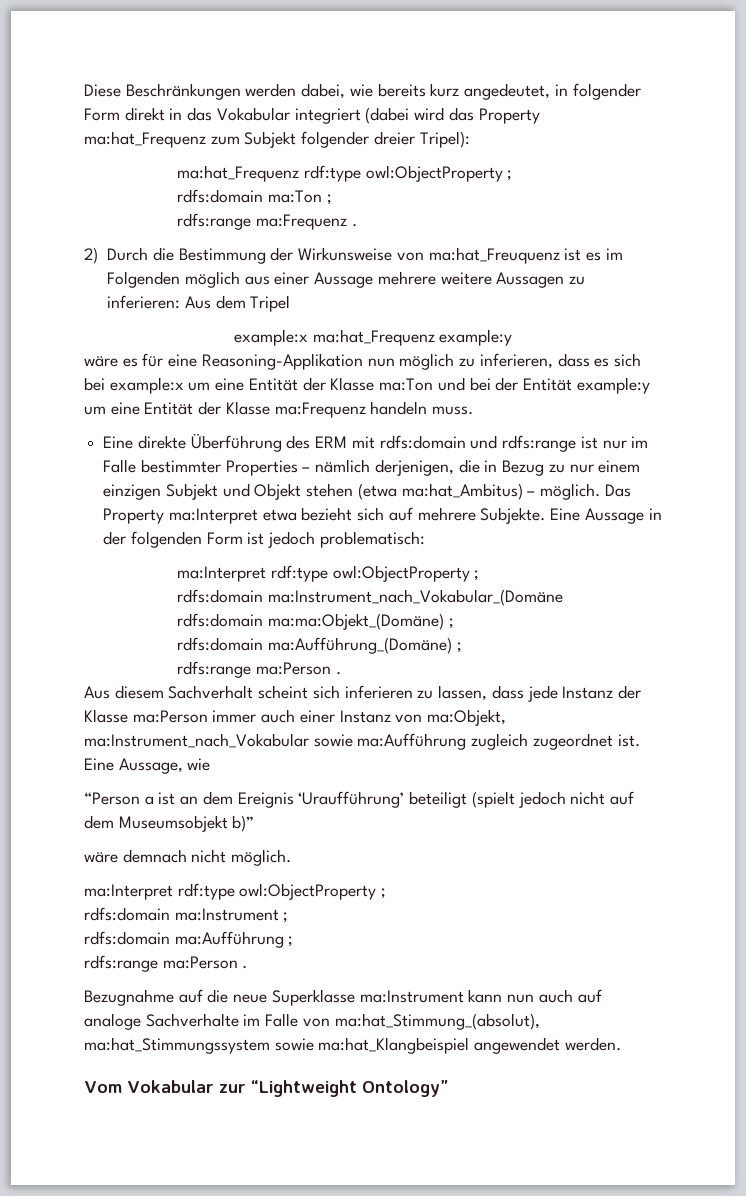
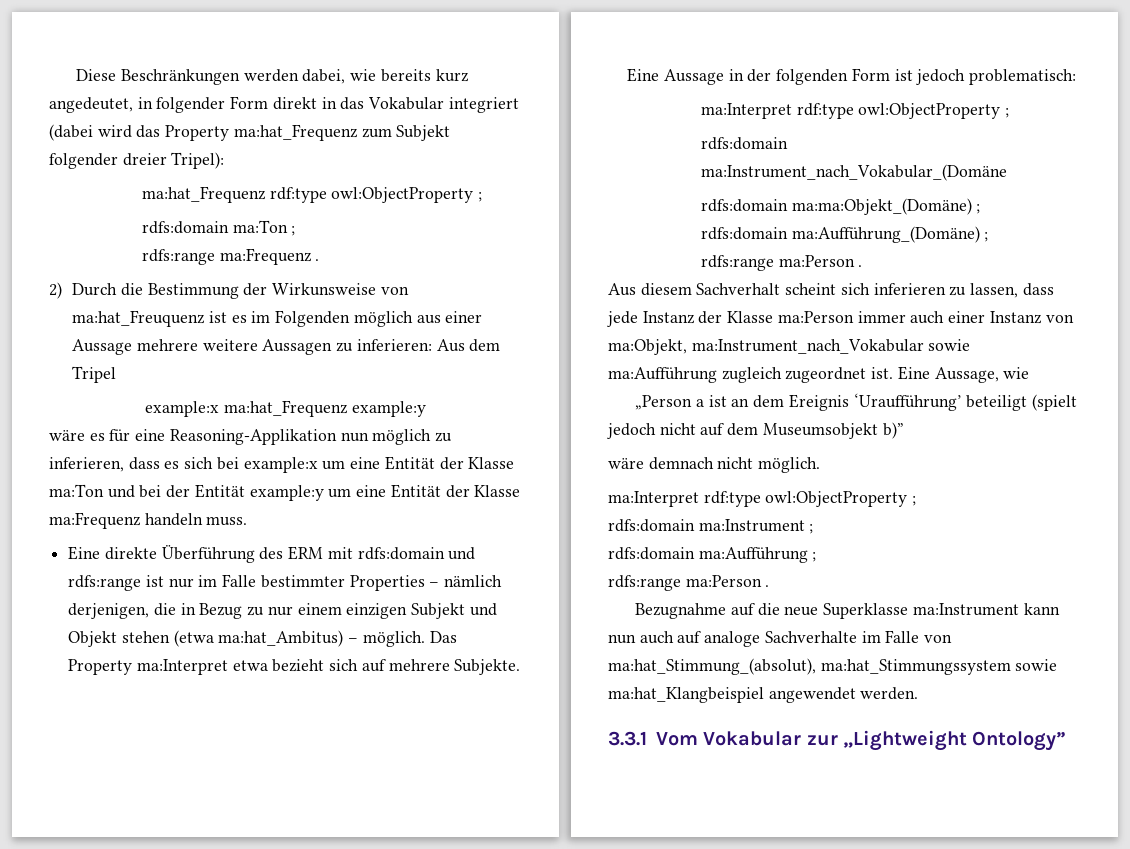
- “Person a ist an dem Ereignis ‘Uraufführung’ beteiligt (spielt jedoch nicht auf dem Museumsobjekt b)”
+ „Person a ist an dem Ereignis ‘Uraufführung’ beteiligt (spielt jedoch nicht auf dem Museumsobjekt b)”
- Vom Vokabular zur “Lightweight Ontology”
+ 3.3.1 Vom Vokabular zur „Lightweight Ontology”

